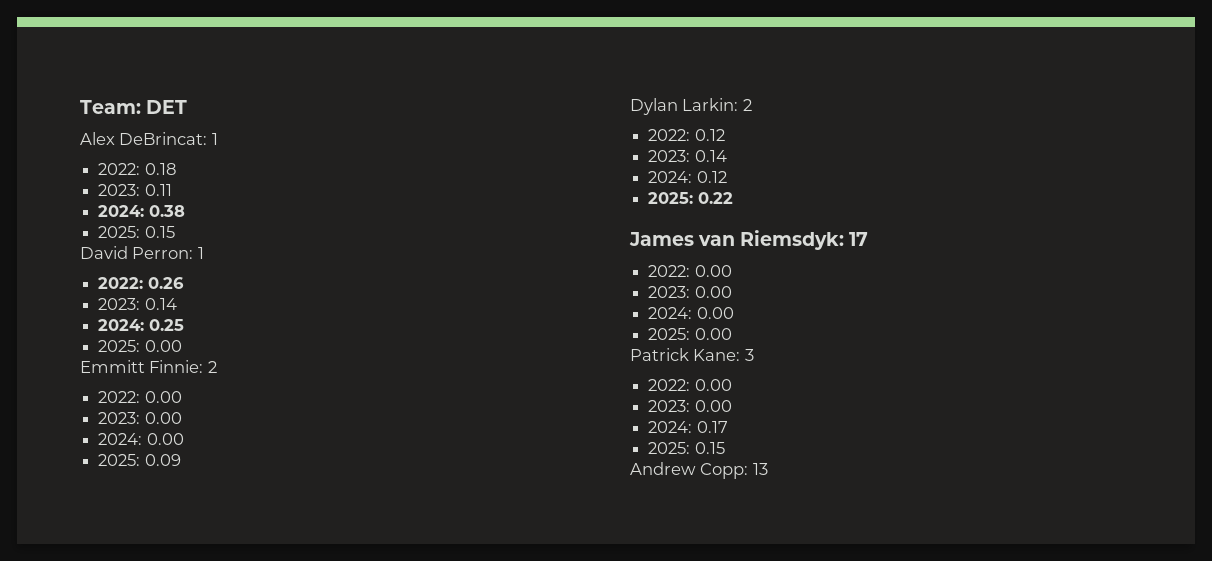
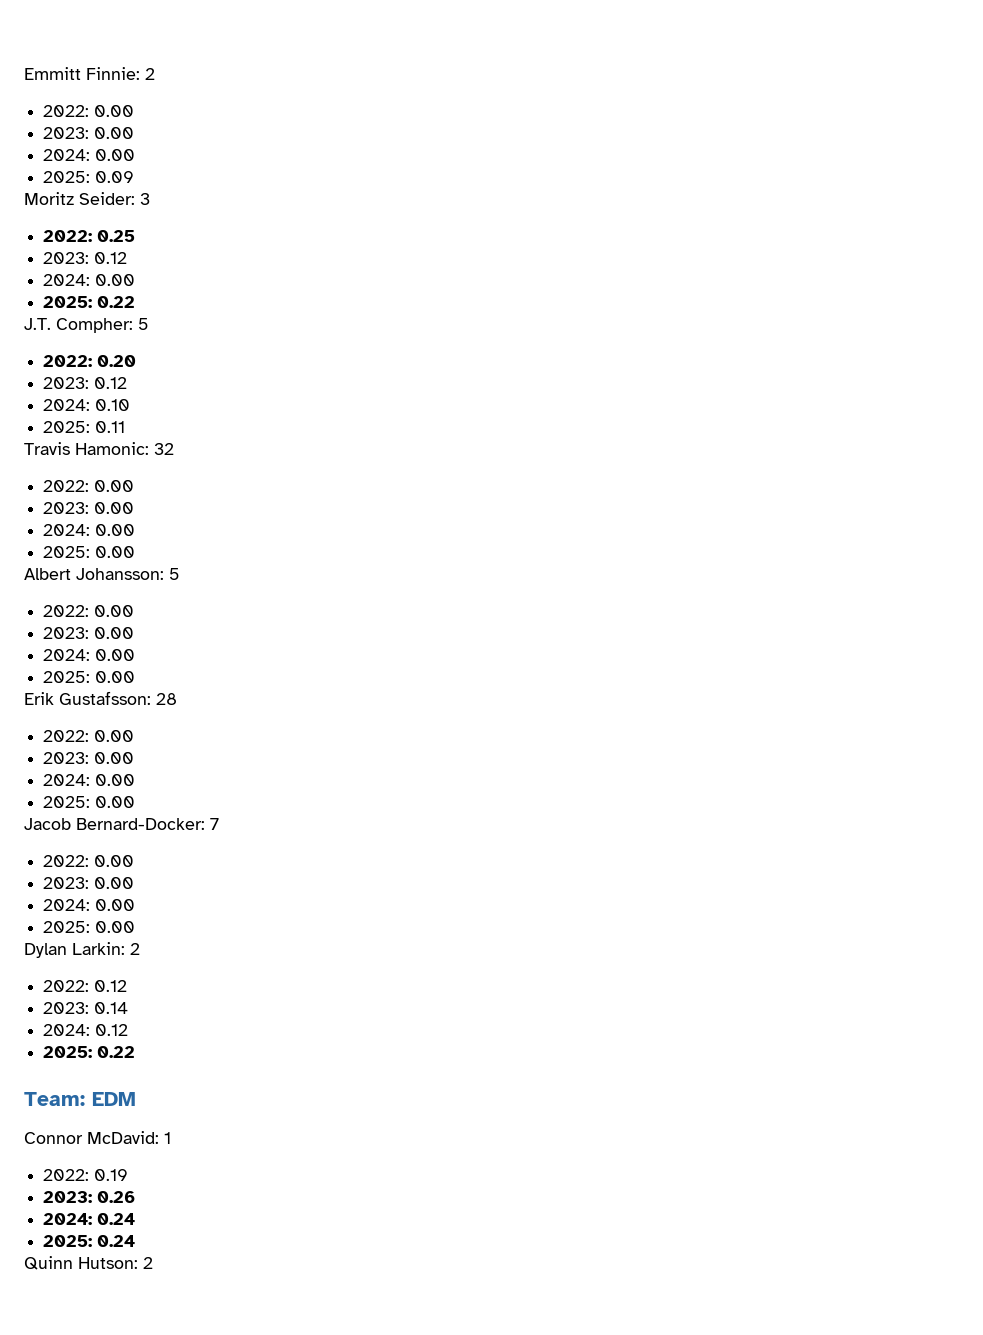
- Team: DET
- Alex DeBrincat: 1
- 2022: 0.18
- 2023: 0.11
- 2024: 0.38
- 2025: 0.15
- David Perron: 1
- 2022: 0.26
- 2023: 0.14
- 2024: 0.25
- 2025: 0.00
+ Moritz Seider: 3
+ 2022: 0.25
+ 2023: 0.12
+ 2024: 0.00
+ 2025: 0.22
+ J.T. Compher: 5
+ 2022: 0.20
+ 2023: 0.12
+ 2024: 0.10
+ 2025: 0.11
+ Travis Hamonic: 32
+ 2022: 0.00
+ 2023: 0.00
+ 2024: 0.00
+ 2025: 0.00
+ Albert Johansson: 5
+ 2022: 0.00
+ 2023: 0.00
+ 2024: 0.00
+ 2025: 0.00
+ Erik Gustafsson: 28
+ 2022: 0.00
+ 2023: 0.00
+ 2024: 0.00
+ 2025: 0.00
+ Jacob Bernard-Docker: 7
+ 2022: 0.00
+ 2023: 0.00
+ 2024: 0.00
+ 2025: 0.00
- James van Riemsdyk: 17
- 2022: 0.00
- 2023: 0.00
- 2024: 0.00
- 2025: 0.00
- Patrick Kane: 3
- 2022: 0.00
- 2023: 0.00
- 2024: 0.17
- 2025: 0.15
- Andrew Copp: 13
+ Team: EDM
+ Connor McDavid: 1
+ 2022: 0.19
+ 2023: 0.26
+ 2024: 0.24
+ 2025: 0.24
+ Quinn Hutson: 2

